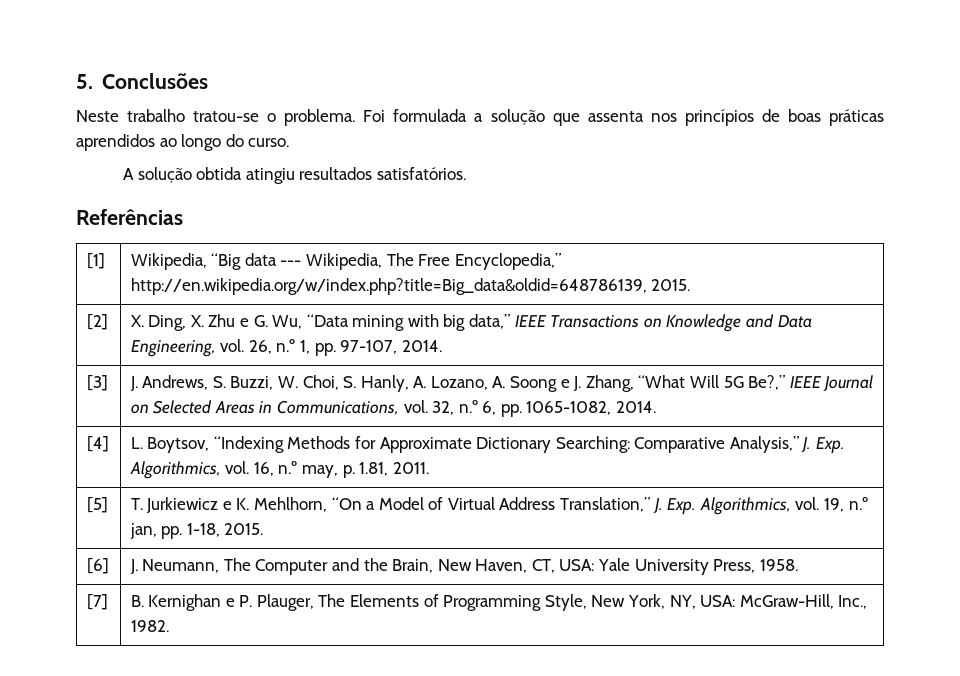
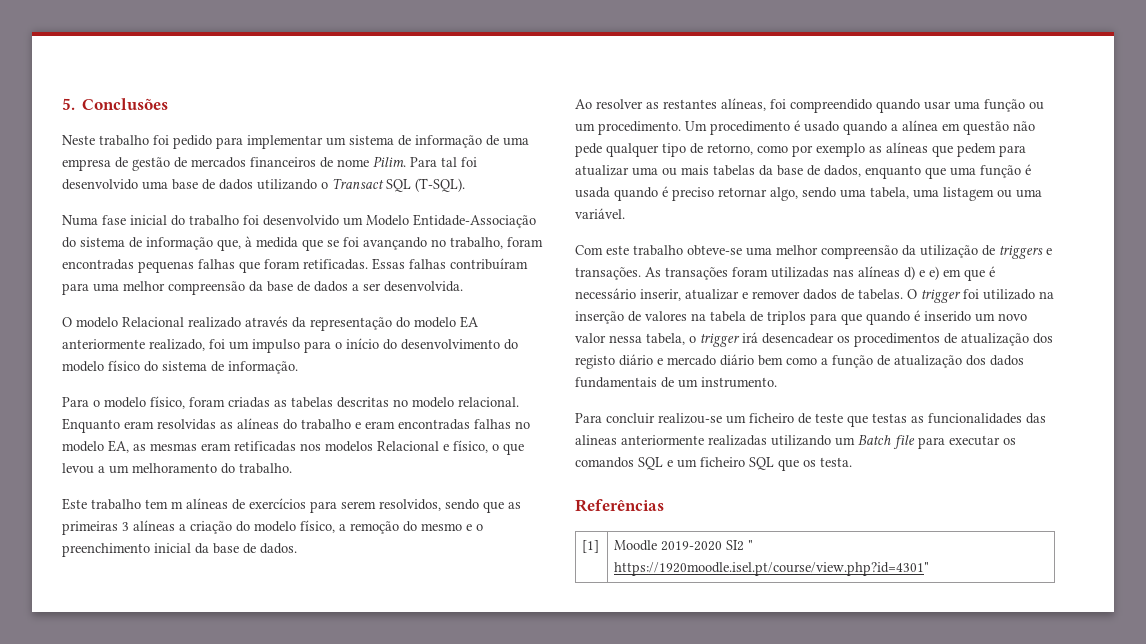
- Neste trabalho tratou-se o problema. Foi formulada a solução que assenta nos princípios de boas práticas aprendidos ao longo do curso.
- A solução obtida atingiu resultados satisfatórios.
+ Neste trabalho foi pedido para implementar um sistema de informação de uma empresa de gestão de mercados financeiros de nome Pilim. Para tal foi desenvolvido uma base de dados utilizando o Transact SQL (T-SQL).
+ Numa fase inicial do trabalho foi desenvolvido um Modelo Entidade-Associação do sistema de informação que, à medida que se foi avançando no trabalho, foram encontradas pequenas falhas que foram retificadas. Essas falhas contribuíram para uma melhor compreensão da base de dados a ser desenvolvida.
+ O modelo Relacional realizado através da representação do modelo EA anteriormente realizado, foi um impulso para o início do desenvolvimento do modelo físico do sistema de informação.
+ Para o modelo físico, foram criadas as tabelas descritas no modelo relacional. Enquanto eram resolvidas as alíneas do trabalho e eram encontradas falhas no modelo EA, as mesmas eram retificadas nos modelos Relacional e físico, o que levou a um melhoramento do trabalho.
+ Este trabalho tem m alíneas de exercícios para serem resolvidos, sendo que as primeiras 3 alíneas a criação do modelo físico, a remoção do mesmo e o preenchimento inicial da base de dados.
+ Ao resolver as restantes alíneas, foi compreendido quando usar uma função ou um procedimento. Um procedimento é usado quando a alínea em questão não pede qualquer tipo de retorno, como por exemplo as alíneas que pedem para atualizar uma ou mais tabelas da base de dados, enquanto que uma função é usada quando é preciso retornar algo, sendo uma tabela, uma listagem ou uma variável.
+ Com este trabalho obteve-se uma melhor compreensão da utilização de triggers e transações. As transações foram utilizadas nas alíneas d) e e) em que é necessário inserir, atualizar e remover dados de tabelas. O trigger foi utilizado na inserção de valores na tabela de triplos para que quando é inserido um novo valor nessa tabela, o trigger irá desencadear os procedimentos de atualização dos registo diário e mercado diário bem como a função de atualização dos dados fundamentais de um instrumento.
+ Para concluir realizou-se um ficheiro de teste que testas as funcionalidades das alineas anteriormente realizadas utilizando um Batch file para executar os comandos SQL e um ficheiro SQL que os testa.
  Referências
- [1] | Wikipedia, “Big data --- Wikipedia, The Free Encyclopedia,” http://en.wikipedia.org/w/index.php?title=Big_data&oldid=648786139, 2015.
- [2] | X. Ding, X. Zhu e G. Wu, “Data mining with big data,” IEEE Transactions on Knowledge and Data Engineering, vol. 26, n.º 1, pp. 97-107, 2014.
- [3] | J. Andrews, S. Buzzi, W. Choi, S. Hanly, A. Lozano, A. Soong e J. Zhang, “What Will 5G Be?,” IEEE Journal on Selected Areas in Communications, vol. 32, n.º 6, pp. 1065-1082, 2014.
- [4] | L. Boytsov, “Indexing Methods for Approximate Dictionary Searching: Comparative Analysis,” J. Exp. Algorithmics, vol. 16, n.º may, p. 1.81, 2011.
- [5] | T. Jurkiewicz e K. Mehlhorn, “On a Model of Virtual Address Translation,” J. Exp. Algorithmics, vol. 19, n.º jan, pp. 1-18, 2015.
- [6] | J. Neumann, The Computer and the Brain, New Haven, CT, USA: Yale University Press, 1958.
- [7] | B. Kernighan e P. Plauger, The Elements of Programming Style, New York, NY, USA: McGraw-Hill, Inc., 1982.
+ [1] | Moodle 2019-2020 SI2 " https://1920moodle.isel.pt/course/view.php?id=4301"

